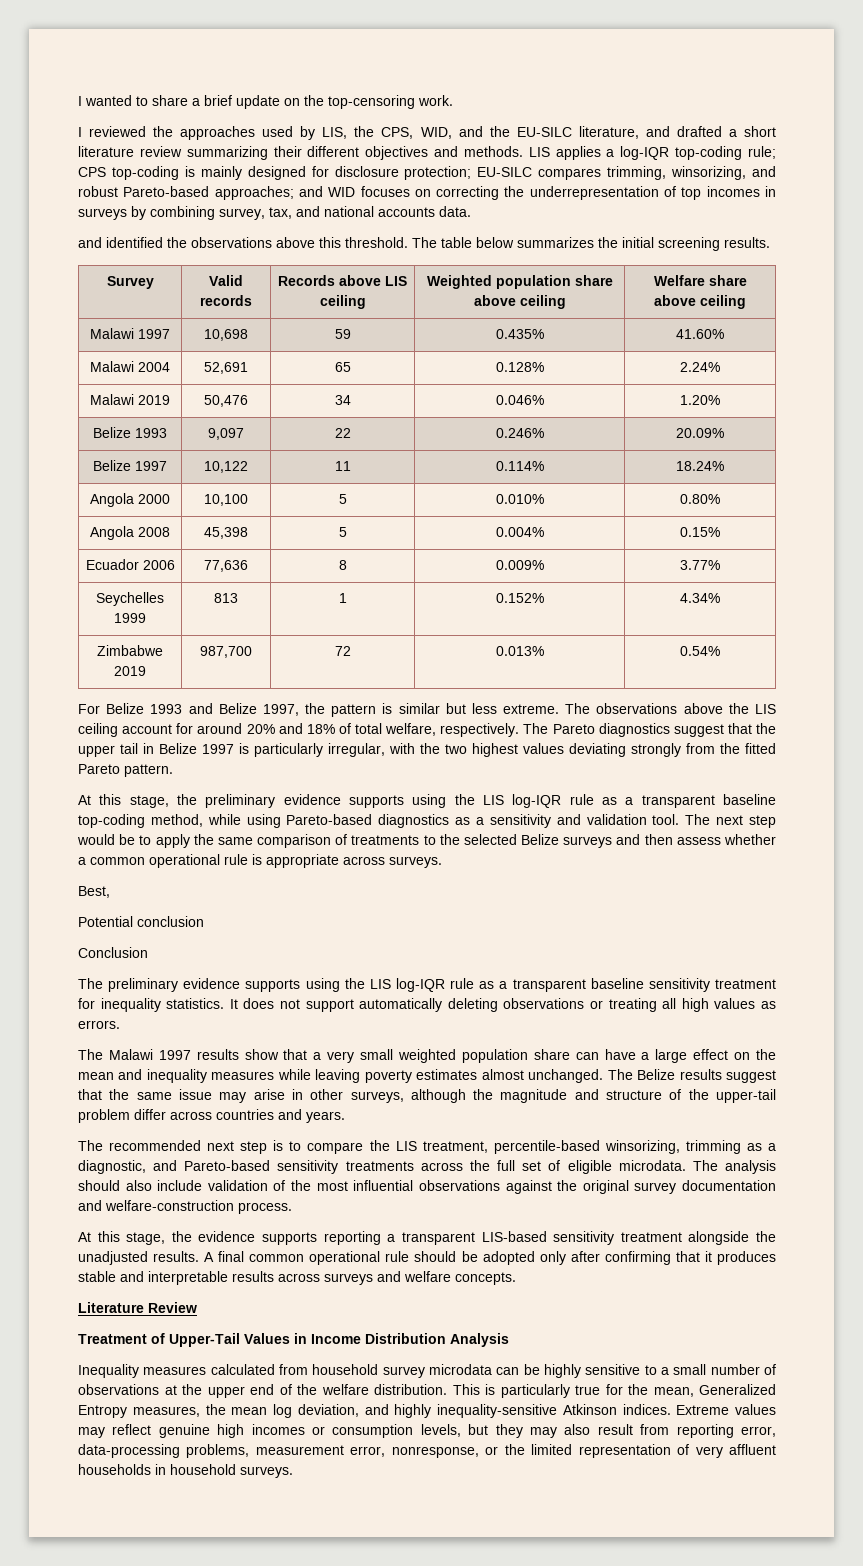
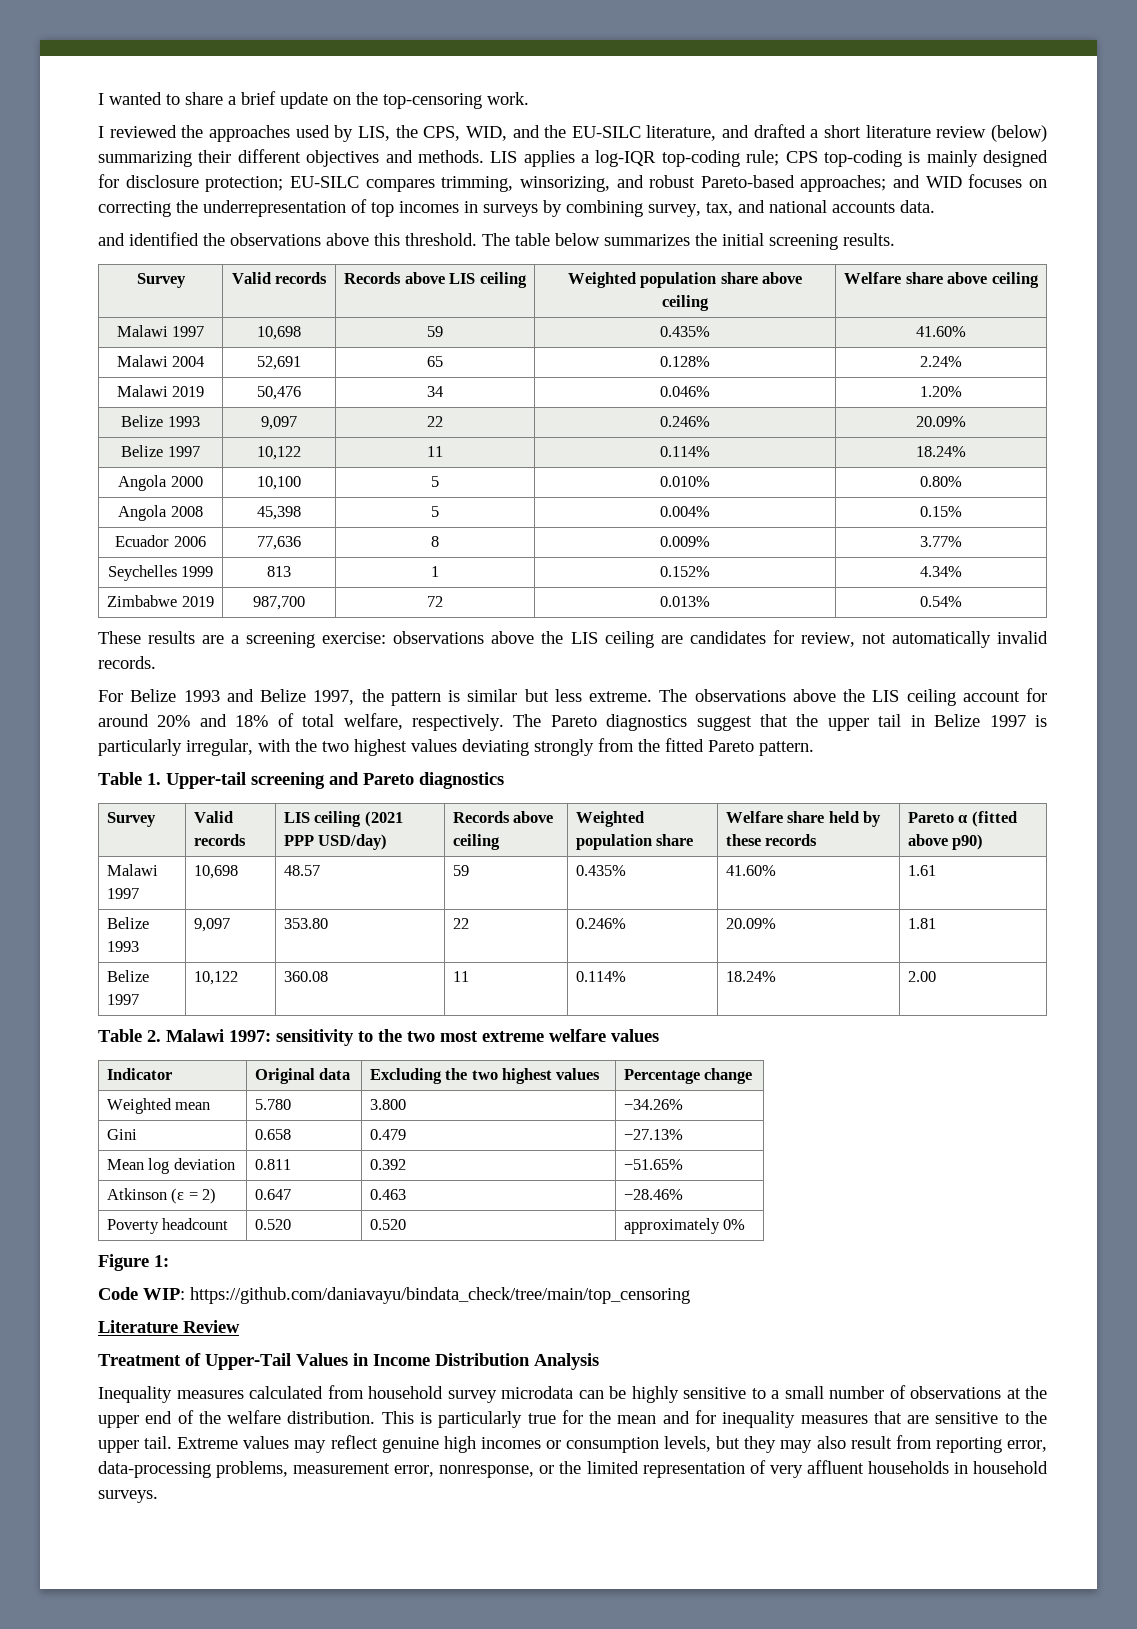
- I reviewed the approaches used by LIS, the CPS, WID, and the EU-SILC literature, and drafted a short literature review summarizing their different objectives and methods.
+ I reviewed the approaches used by LIS, the CPS, WID, and the EU-SILC literature, and drafted a short literature review (below) summarizing their different objectives and methods.
+ These results are a screening exercise: observations above the LIS ceiling are candidates for review, not automatically invalid records.
- At this stage, the preliminary evidence supports using the LIS log-IQR rule as a transparent baseline top-coding method, while using Pareto-based diagnostics as a sensitivity and validation tool. The next step would be to apply the same comparison of treatments to the selected Belize surveys and then assess whether a common operational rule is appropriate across surveys.
- Best,
- Potential conclusion
- Conclusion
- The preliminary evidence supports using the LIS log-IQR rule as a transparent baseline sensitivity treatment for inequality statistics. It does not support automatically deleting observations or treating all high values as errors.
- The Malawi 1997 results show that a very small weighted population share can have a large effect on the mean and inequality measures while leaving poverty estimates almost unchanged. The Belize results suggest that the same issue may arise in other surveys, although the magnitude and structure of the upper-tail problem differ across countries and years.
- The recommended next step is to compare the LIS treatment, percentile-based winsorizing, trimming as a diagnostic, and Pareto-based sensitivity treatments across the full set of eligible microdata. The analysis should also include validation of the most influential observations against the original survey documentation and welfare-construction process.
- At this stage, the evidence supports reporting a transparent LIS-based sensitivity treatment alongside the unadjusted results. A final common operational rule should be adopted only after confirming that it produces stable and interpretable results across surveys and welfare concepts.
+ Table 1. Upper-tail screening and Pareto diagnostics
+ Survey | Valid records | LIS ceiling (2021 PPP USD/day) | Records above ceiling | Weighted population share | Welfare share held by these records | Pareto α (fitted above p90)
+ Malawi 1997 | 10,698 | 48.57 | 59 | 0.435% | 41.60% | 1.61
+ Belize 1993 | 9,097 | 353.80 | 22 | 0.246% | 20.09% | 1.81
+ Belize 1997 | 10,122 | 360.08 | 11 | 0.114% | 18.24% | 2.00
+ Table 2. Malawi 1997: sensitivity to the two most extreme welfare values
+ Indicator | Original data | Excluding the two highest values | Percentage change
+ Weighted mean | 5.780 | 3.800 | −34.26%
+ Gini | 0.658 | 0.479 | −27.13%
+ Mean log deviation | 0.811 | 0.392 | −51.65%
+ Atkinson (ε = 2) | 0.647 | 0.463 | −28.46%
+ Poverty headcount | 0.520 | 0.520 | approximately 0%
+ Figure 1:
+ Code WIP: https://github.com/daniavayu/bindata_check/tree/main/top_censoring
- This is particularly true for the mean, Generalized Entropy measures, the mean log deviation, and highly inequality-sensitive Atkinson indices.
+ This is particularly true for the mean and for inequality measures that are sensitive to the upper tail.

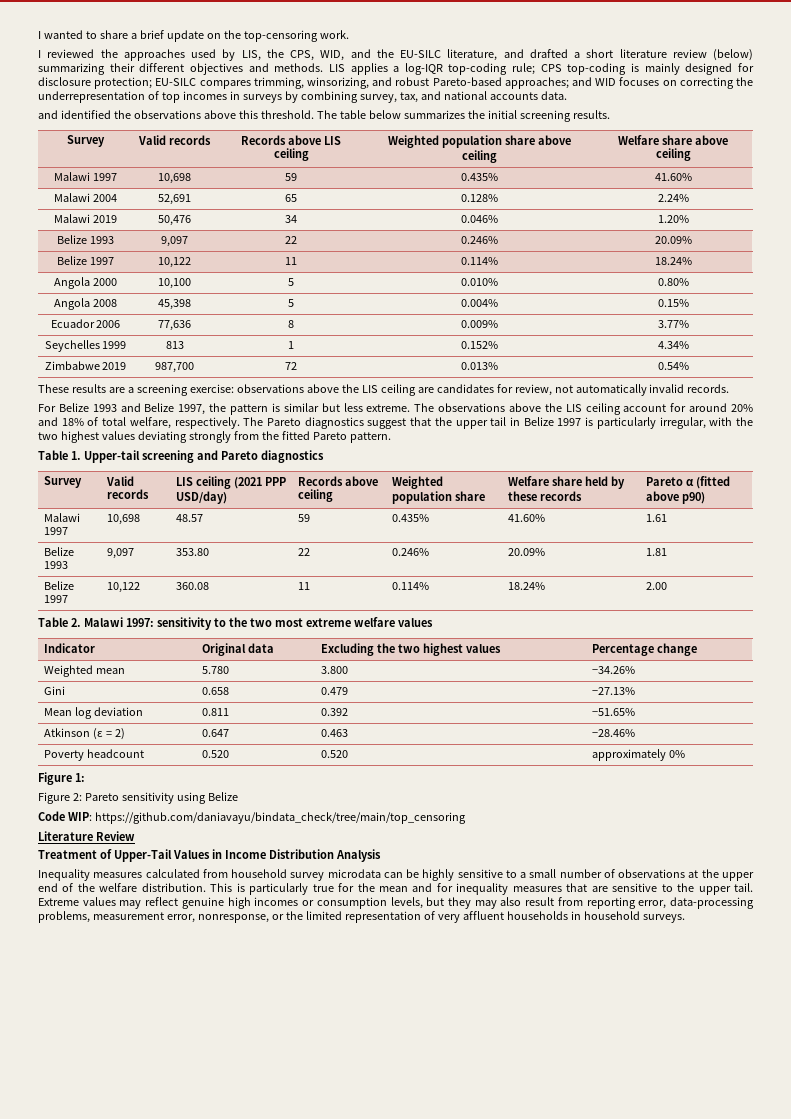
+ Figure 2: Pareto sensitivity using Belize

